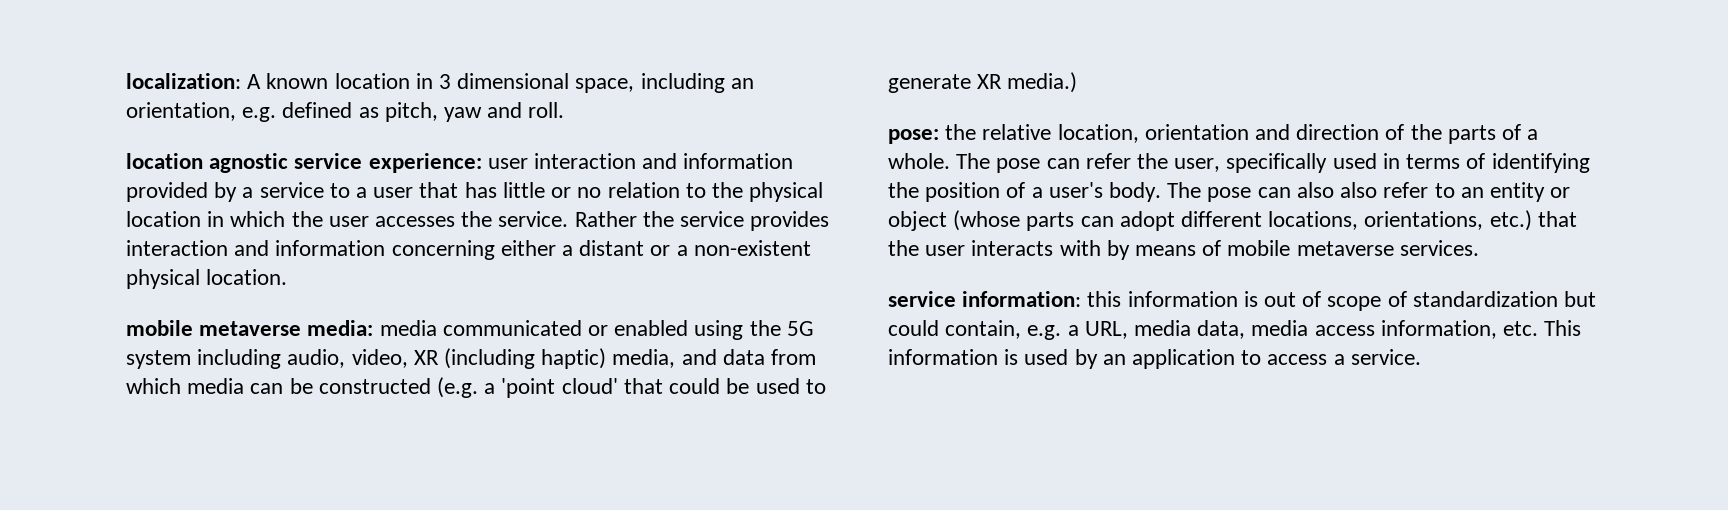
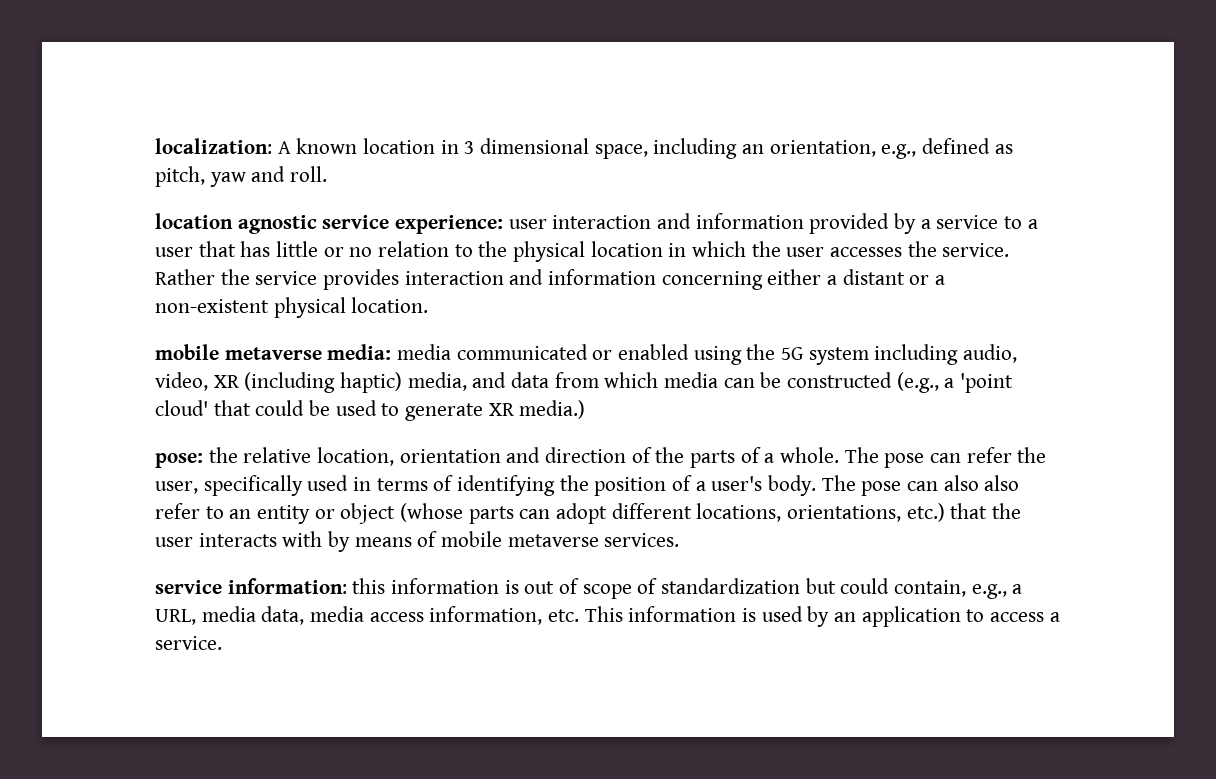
- localization: A known location in 3 dimensional space, including an orientation, e.g. defined as pitch, yaw and roll.
+ localization: A known location in 3 dimensional space, including an orientation, e.g., defined as pitch, yaw and roll.
- mobile metaverse media: media communicated or enabled using the 5G system including audio, video, XR (including haptic) media, and data from which media can be constructed (e.g. a 'point cloud' that could be used to generate XR media.)
+ mobile metaverse media: media communicated or enabled using the 5G system including audio, video, XR (including haptic) media, and data from which media can be constructed (e.g., a 'point cloud' that could be used to generate XR media.)
- service information: this information is out of scope of standardization but could contain, e.g. a URL, media data, media access information, etc. This information is used by an application to access a service.
+ service information: this information is out of scope of standardization but could contain, e.g., a URL, media data, media access information, etc. This information is used by an application to access a service.

